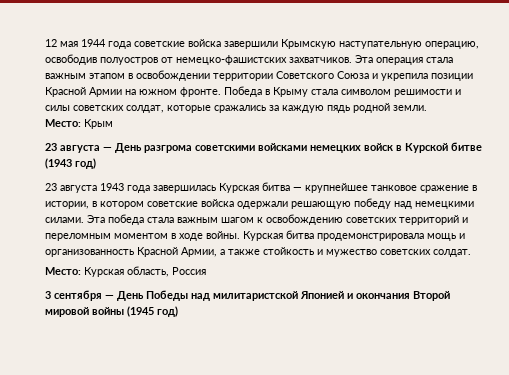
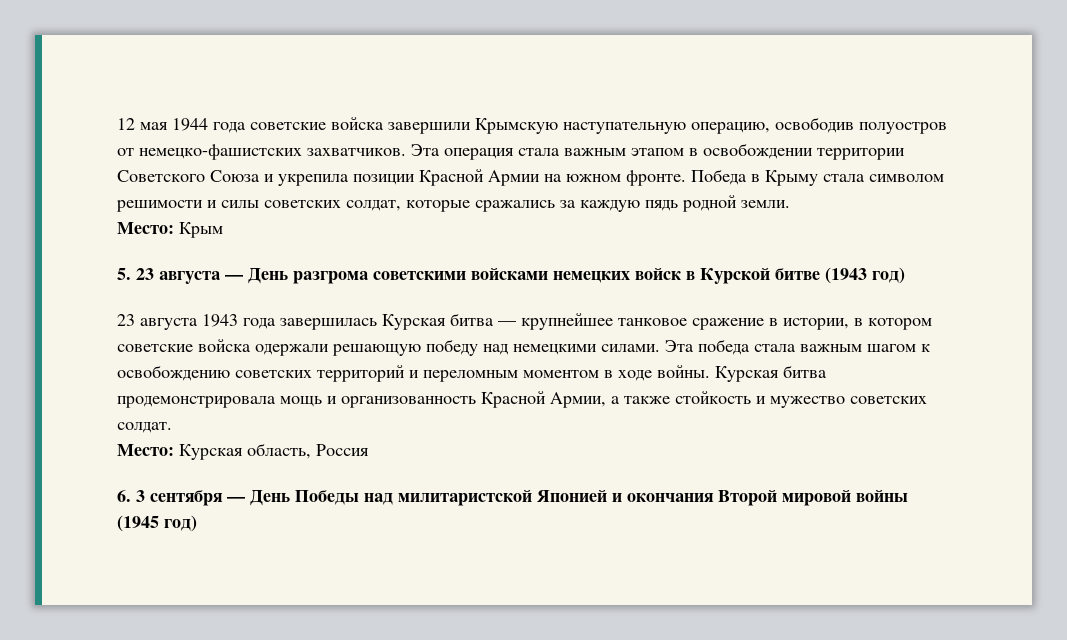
- 23 августа — День разгрома советскими войсками немецких войск в Курской битве (1943 год)
+ 5. 23 августа — День разгрома советскими войсками немецких войск в Курской битве (1943 год)
- 3 сентября — День Победы над милитаристской Японией и окончания Второй мировой войны (1945 год)
+ 6. 3 сентября — День Победы над милитаристской Японией и окончания Второй мировой войны (1945 год)

